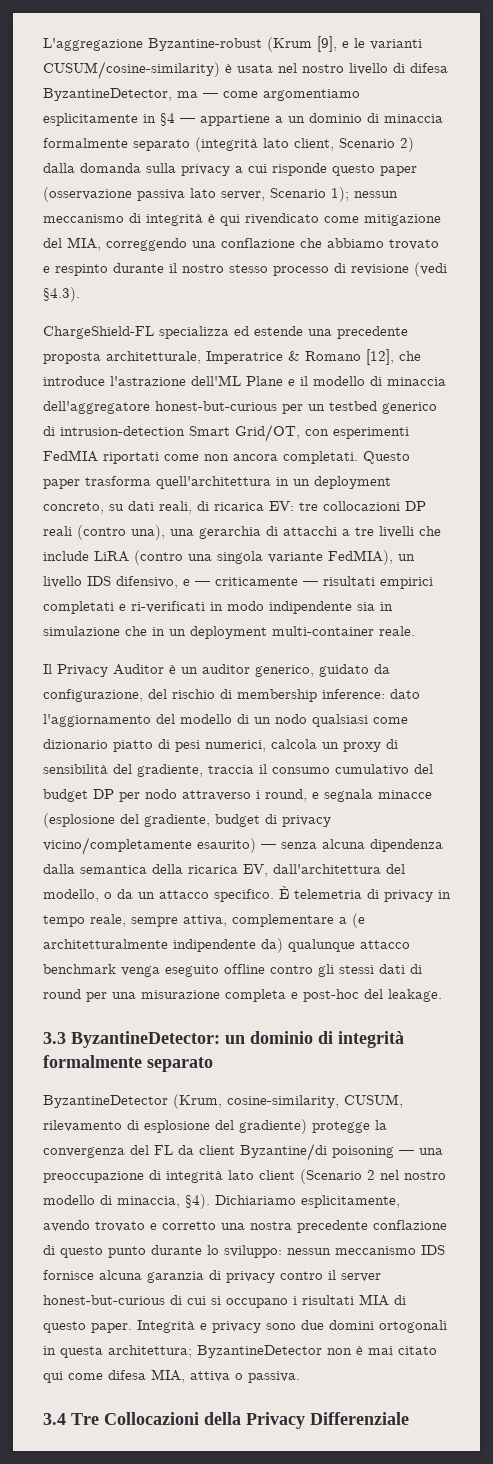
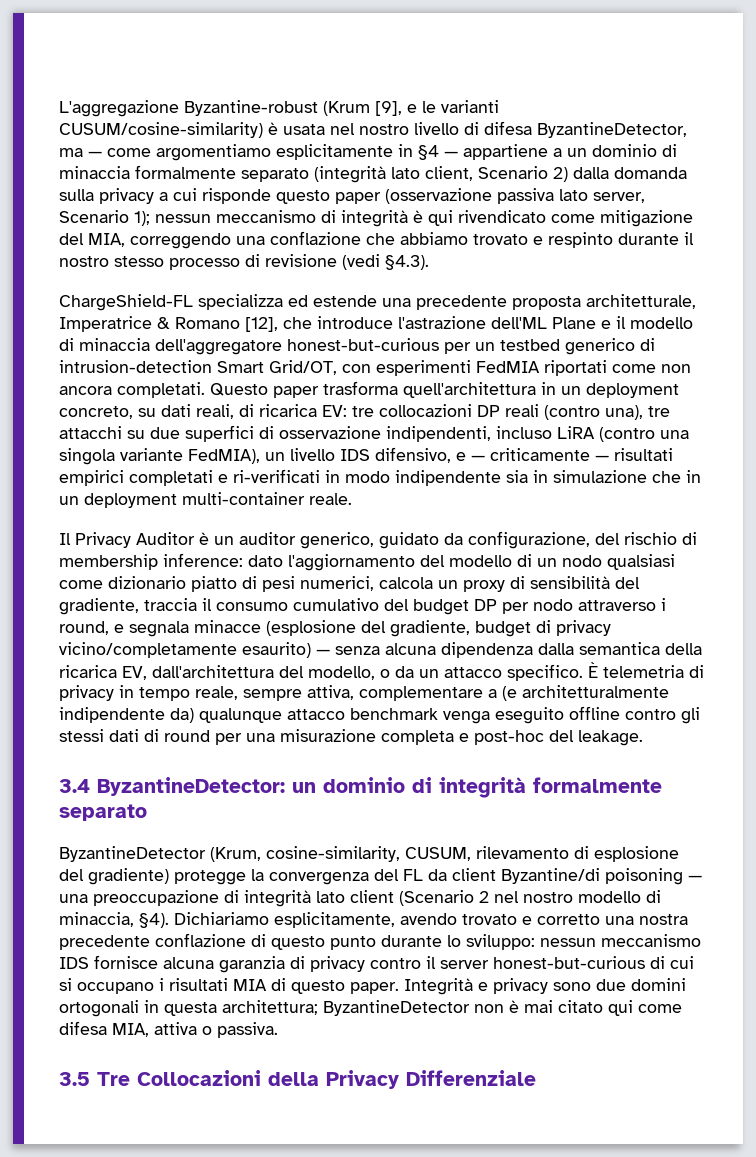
- Questo paper trasforma quell'architettura in un deployment concreto, su dati reali, di ricarica EV: tre collocazioni DP reali (contro una), una gerarchia di attacchi a tre livelli che include LiRA (contro una singola variante FedMIA), un livello IDS difensivo, e — criticamente — risultati empirici completati e ri-verificati in modo indipendente sia in simulazione che in un deployment multi-container reale.
+ Questo paper trasforma quell'architettura in un deployment concreto, su dati reali, di ricarica EV: tre collocazioni DP reali (contro una), tre attacchi su due superfici di osservazione indipendenti, incluso LiRA (contro una singola variante FedMIA), un livello IDS difensivo, e — criticamente — risultati empirici completati e ri-verificati in modo indipendente sia in simulazione che in un deployment multi-container reale.
- 3.3 ByzantineDetector: un dominio di integrità formalmente separato
+ 3.4 ByzantineDetector: un dominio di integrità formalmente separato
- 3.4 Tre Collocazioni della Privacy Differenziale
+ 3.5 Tre Collocazioni della Privacy Differenziale

